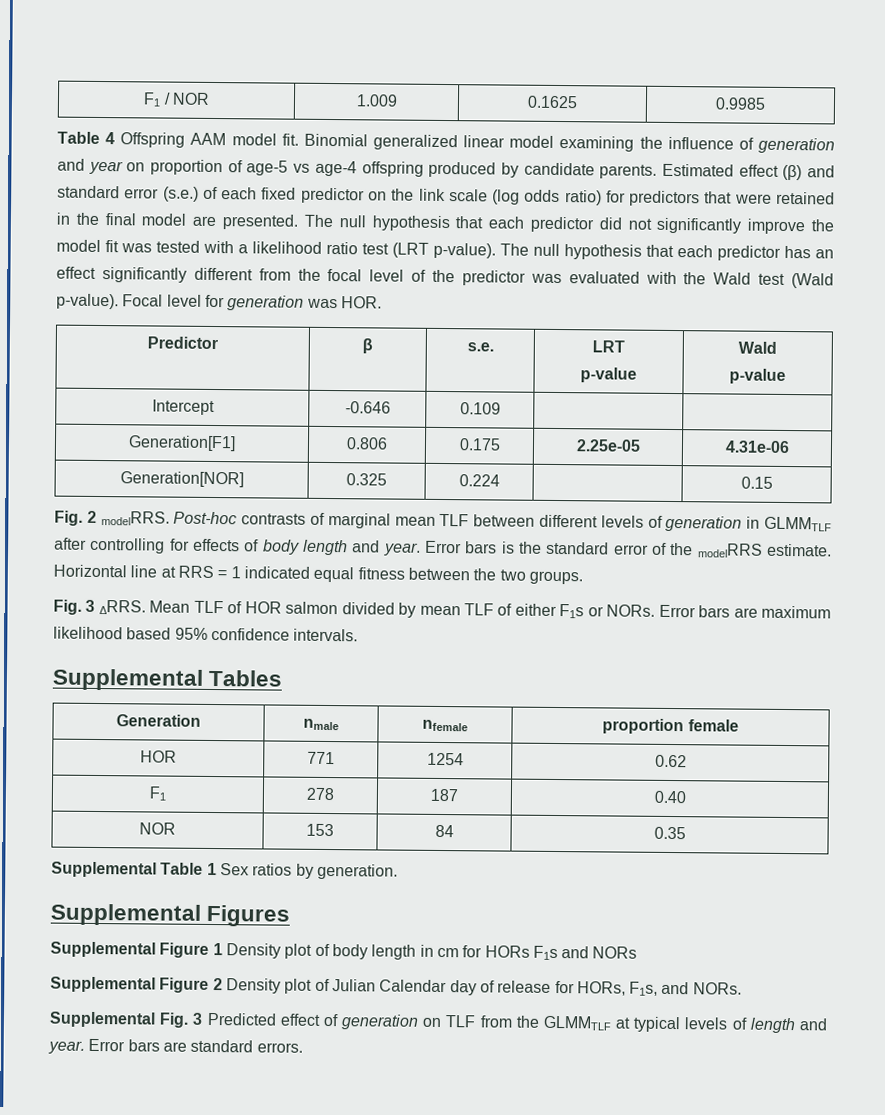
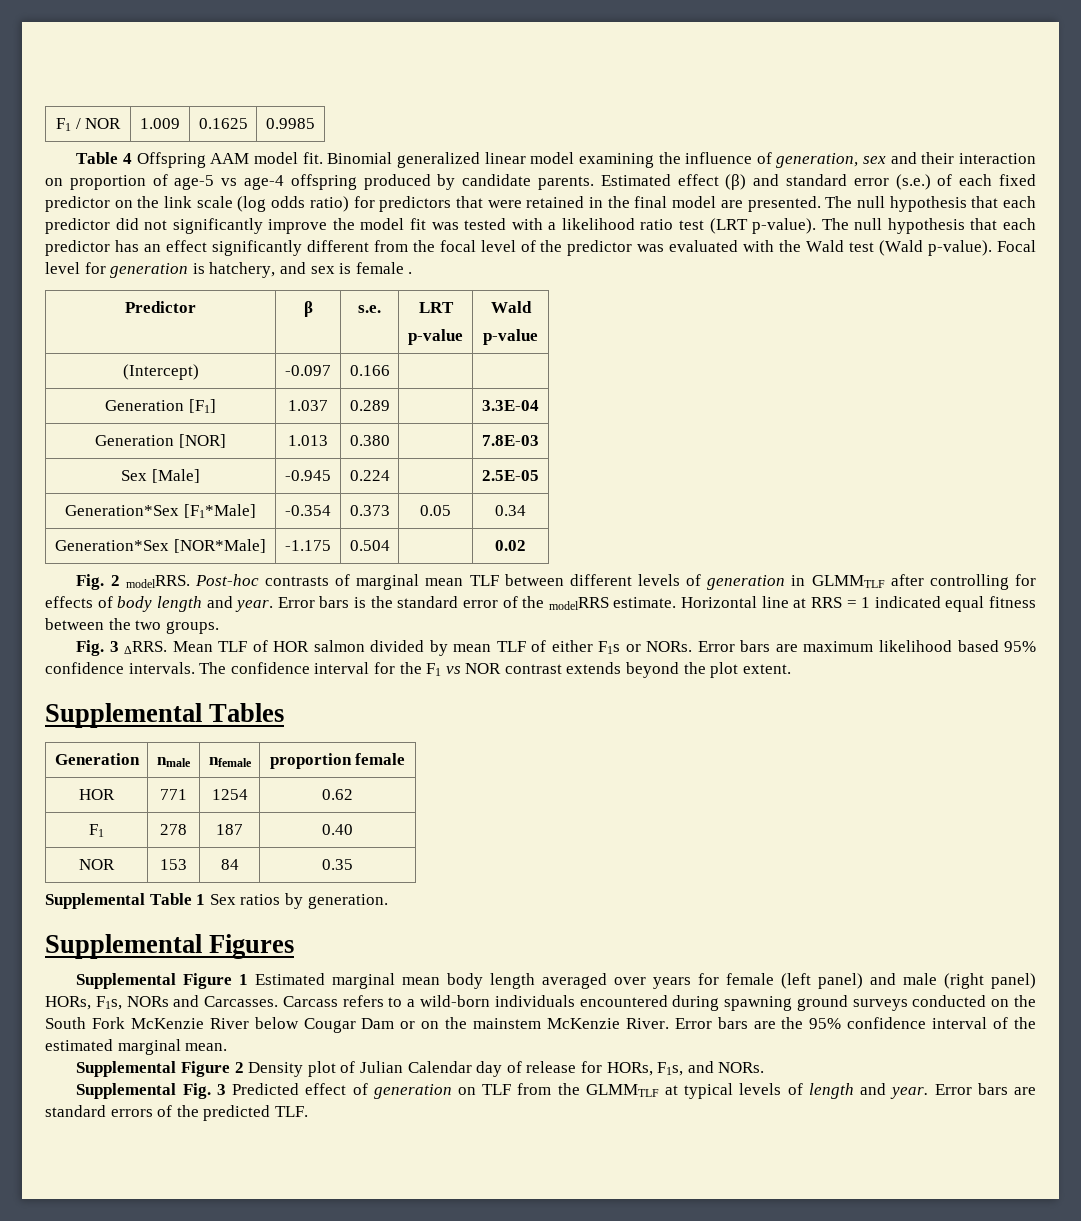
- Binomial generalized linear model examining the influence of generation and year on proportion of age-5 vs age-4 offspring produced by candidate parents.
+ Binomial generalized linear model examining the influence of generation, sex and their interaction on proportion of age-5 vs age-4 offspring produced by candidate parents.
- Focal level for generation was HOR.
+ Focal level for generation is hatchery, and sex is female .
- Intercept | -0.646 | 0.109 | |
- Generation[F1] | 0.806 | 0.175 | 2.25e-05 | 4.31e-06
- Generation[NOR] | 0.325 | 0.224 | | 0.15
+ (Intercept) | -0.097 | 0.166 | |
+ Generation [F1] | 1.037 | 0.289 | | 3.3E-04
+ Generation [NOR] | 1.013 | 0.380 | | 7.8E-03
+ Sex [Male] | -0.945 | 0.224 | | 2.5E-05
+ Generation*Sex [F1*Male] | -0.354 | 0.373 | 0.05 | 0.34
+ Generation*Sex [NOR*Male] | -1.175 | 0.504 | | 0.02
+ The confidence interval for the F1 vs NOR contrast extends beyond the plot extent.
- Supplemental Figure 1 Density plot of body length in cm for HORs F1s and NORs
+ Supplemental Figure 1 Estimated marginal mean body length averaged over years for female (left panel) and male (right panel) HORs, F1s, NORs and Carcasses. Carcass refers to a wild-born individuals encountered during spawning ground surveys conducted on the South Fork McKenzie River below Cougar Dam or on the mainstem McKenzie River. Error bars are the 95% confidence interval of the estimated marginal mean.
- Error bars are standard errors.
+ Error bars are standard errors of the predicted TLF.

